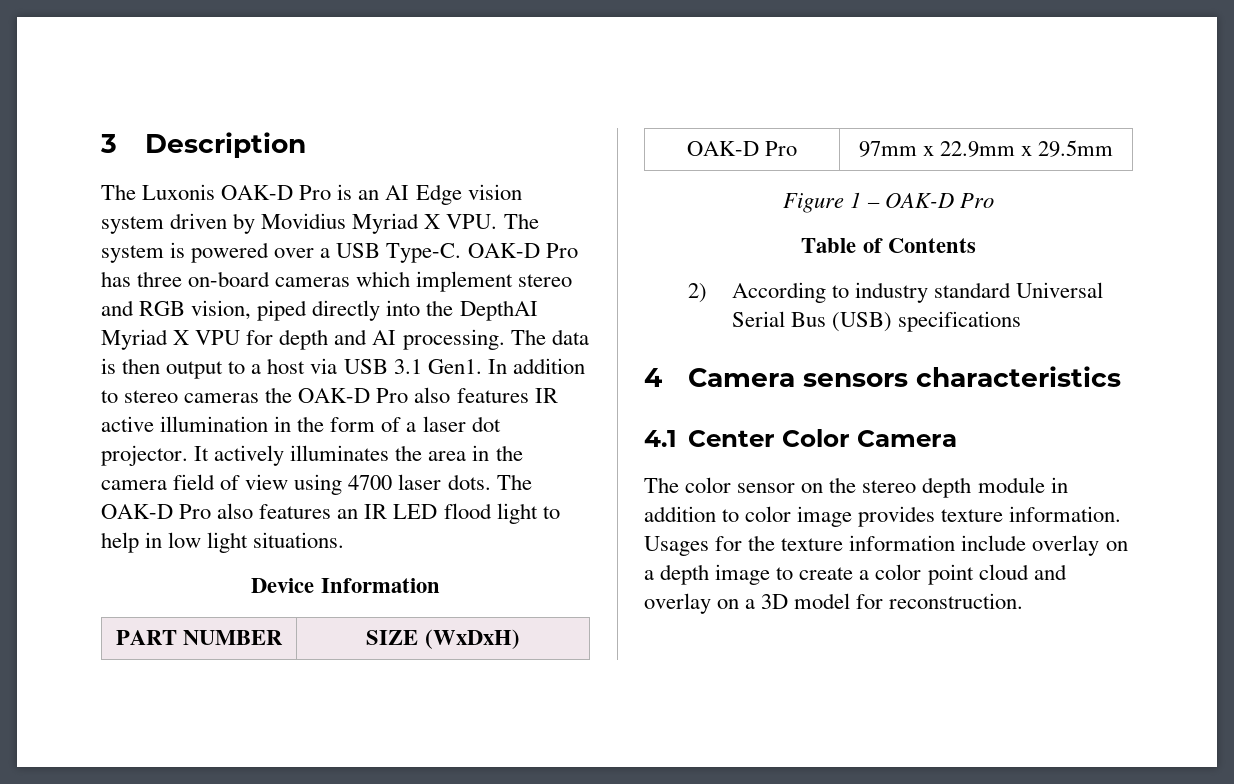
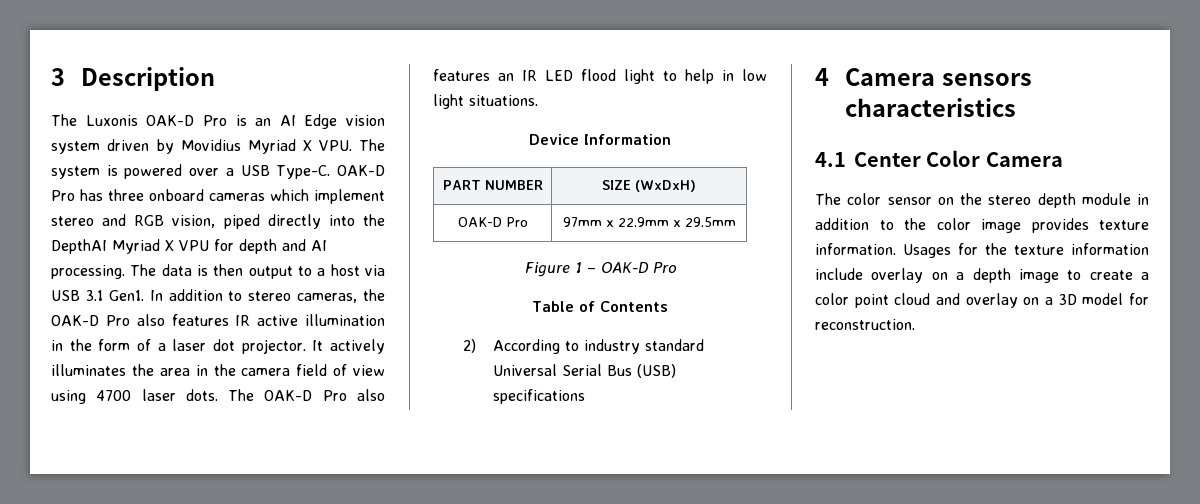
- OAK-D Pro has three on-board cameras which implement stereo and RGB vision, piped directly into the DepthAI Myriad X VPU for depth and AI processing.
+ OAK-D Pro has three onboard cameras which implement stereo and RGB vision, piped directly into the DepthAI Myriad X VPU for depth and AI processing.
- In addition to stereo cameras the OAK-D Pro also features IR active illumination in the form of a laser dot projector.
+ In addition to stereo cameras, the OAK-D Pro also features IR active illumination in the form of a laser dot projector.
- The color sensor on the stereo depth module in addition to color image provides texture information.
+ The color sensor on the stereo depth module in addition to the color image provides texture information.

